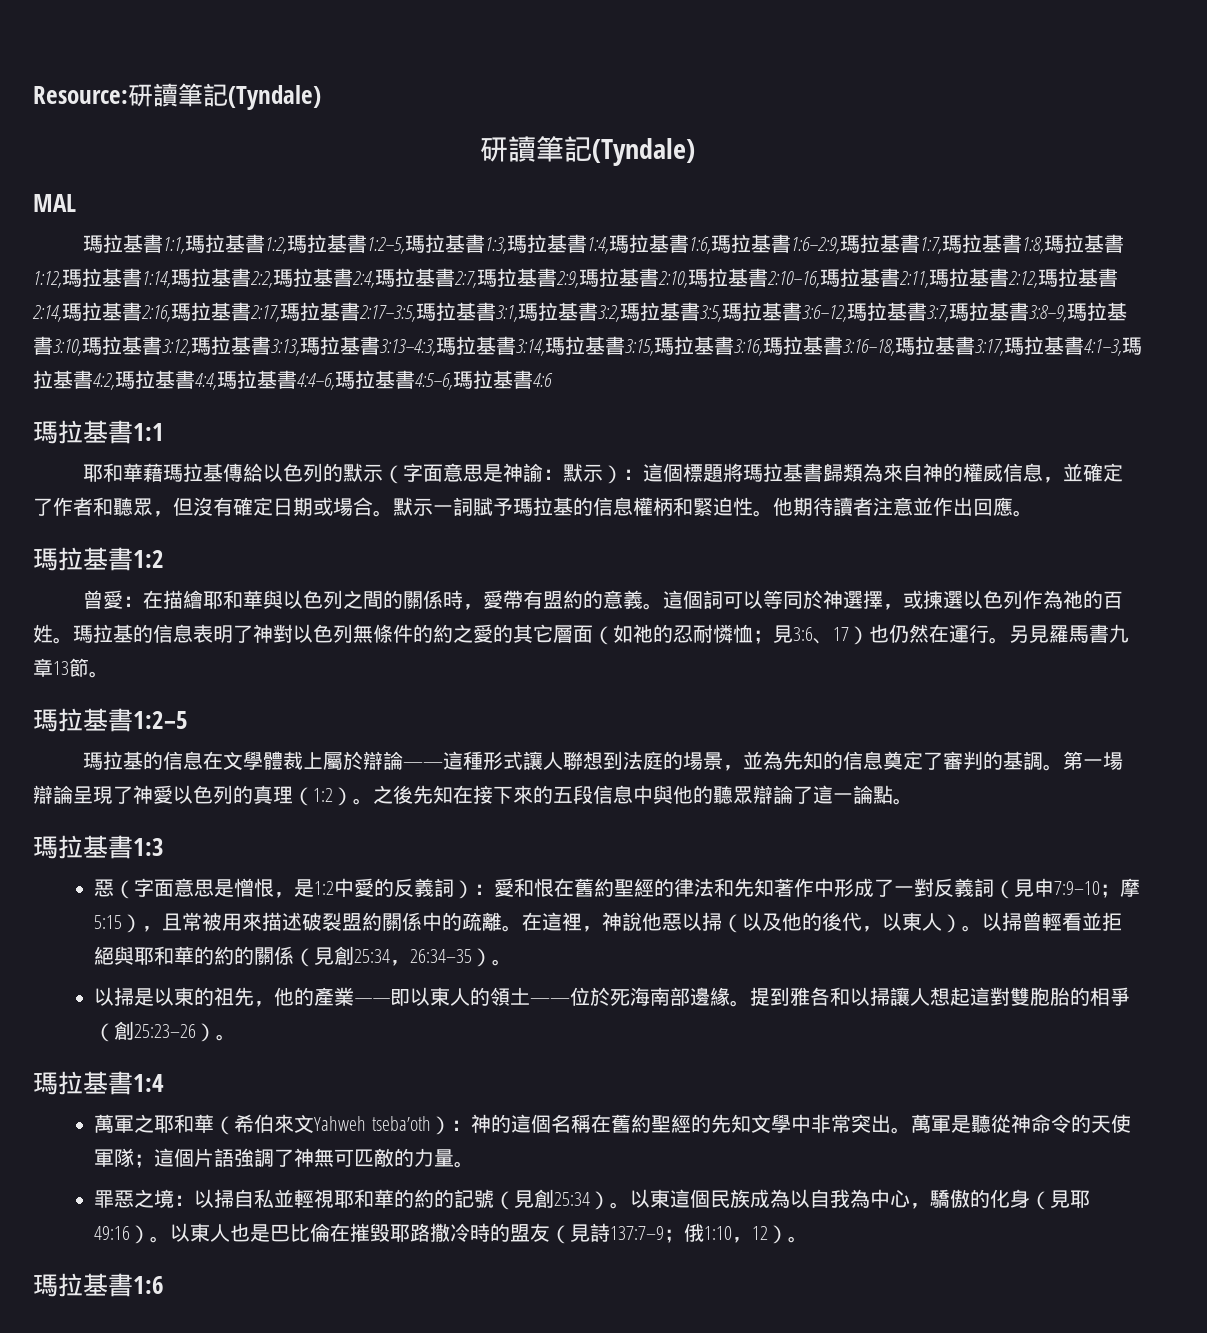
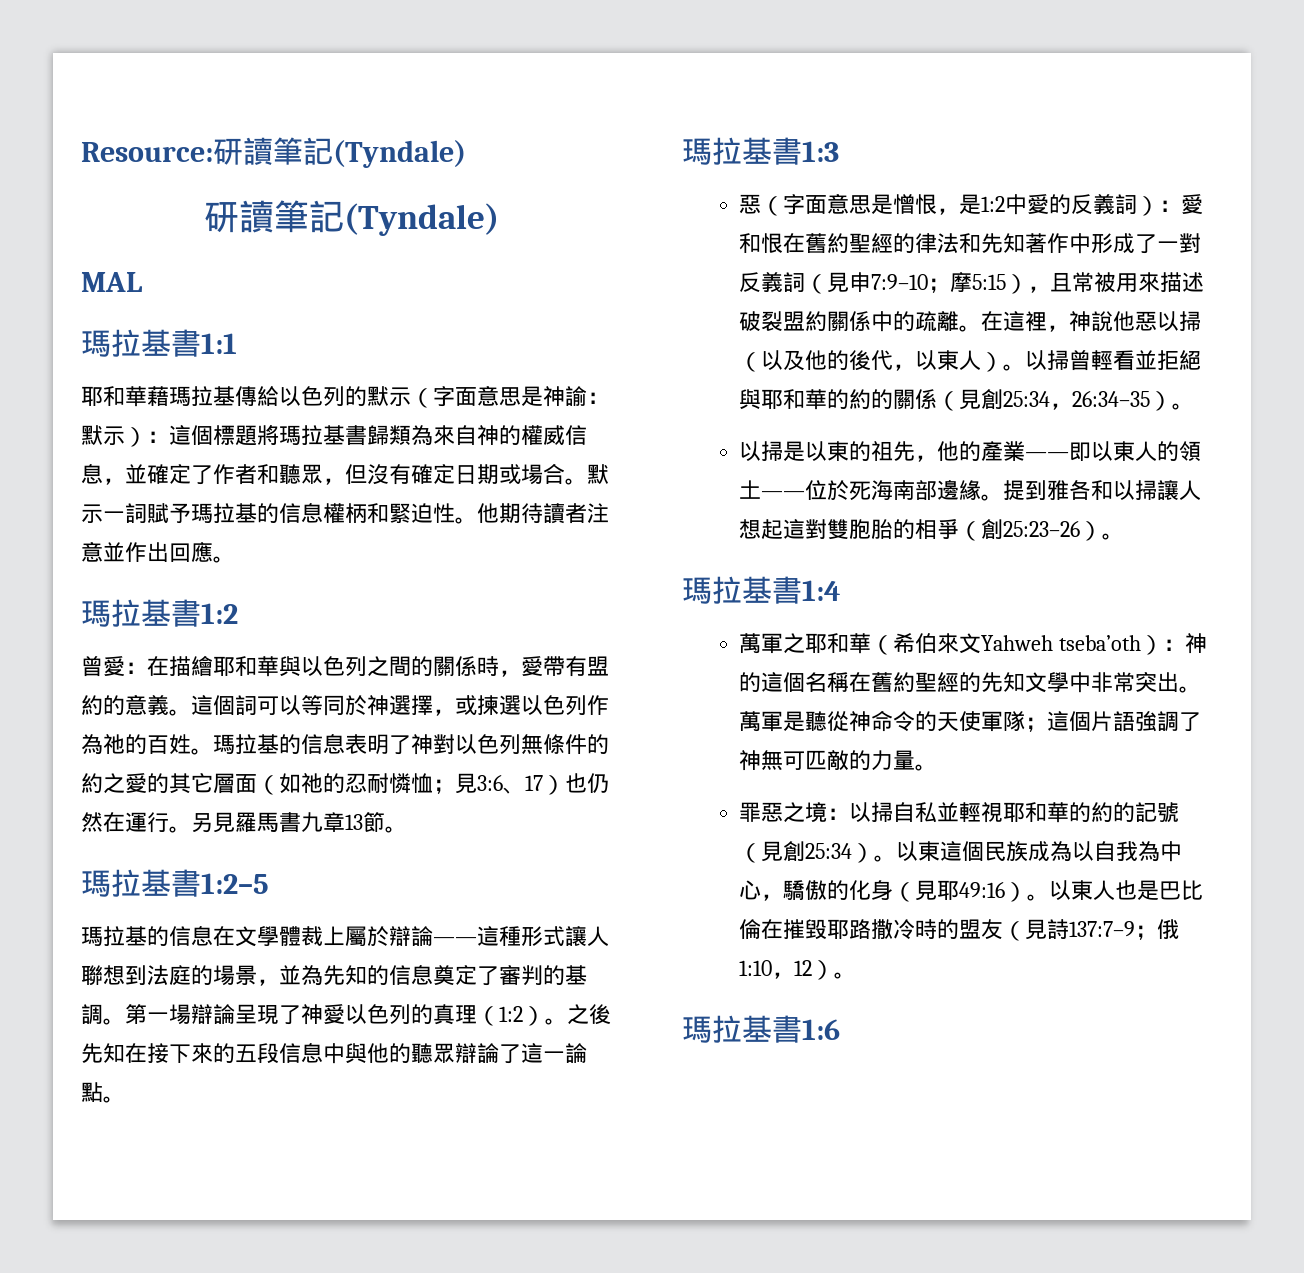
- 瑪拉基書1:1,瑪拉基書1:2,瑪拉基書1:2–5,瑪拉基書1:3,瑪拉基書1:4,瑪拉基書1:6,瑪拉基書1:6–2:9,瑪拉基書1:7,瑪拉基書1:8,瑪拉基書1:12,瑪拉基書1:14,瑪拉基書2:2,瑪拉基書2:4,瑪拉基書2:7,瑪拉基書2:9,瑪拉基書2:10,瑪拉基書2:10–16,瑪拉基書2:11,瑪拉基書2:12,瑪拉基書2:14,瑪拉基書2:16,瑪拉基書2:17,瑪拉基書2:17–3:5,瑪拉基書3:1,瑪拉基書3:2,瑪拉基書3:5,瑪拉基書3:6–12,瑪拉基書3:7,瑪拉基書3:8–9,瑪拉基書3:10,瑪拉基書3:12,瑪拉基書3:13,瑪拉基書3:13–4:3,瑪拉基書3:14,瑪拉基書3:15,瑪拉基書3:16,瑪拉基書3:16–18,瑪拉基書3:17,瑪拉基書4:1–3,瑪拉基書4:2,瑪拉基書4:4,瑪拉基書4:4–6,瑪拉基書4:5–6,瑪拉基書4:6

